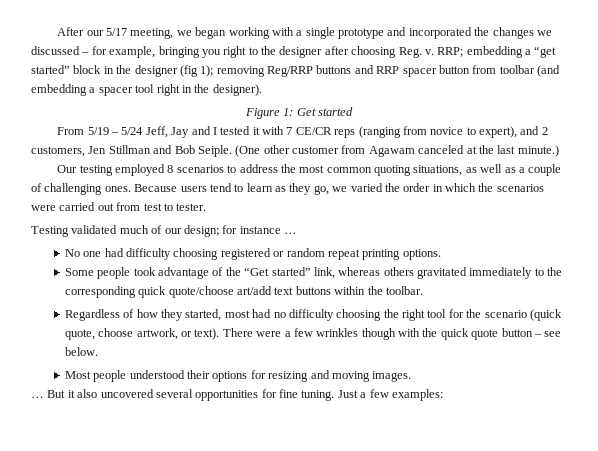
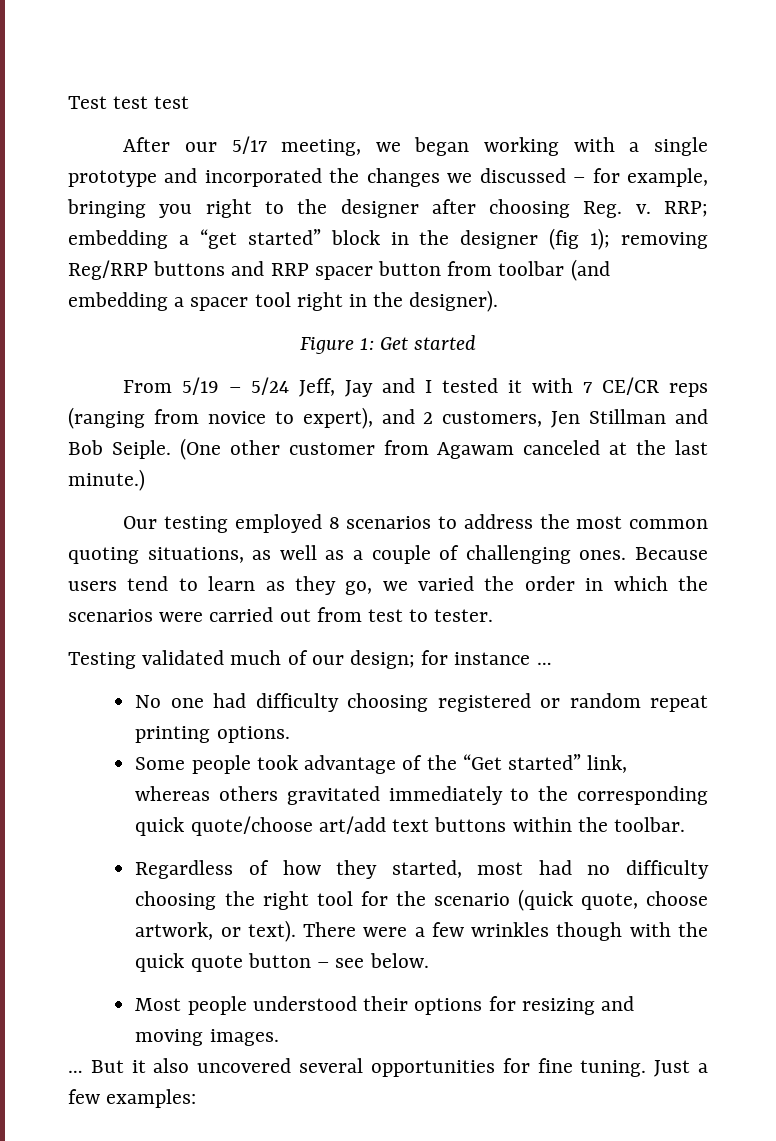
+ Test test test

